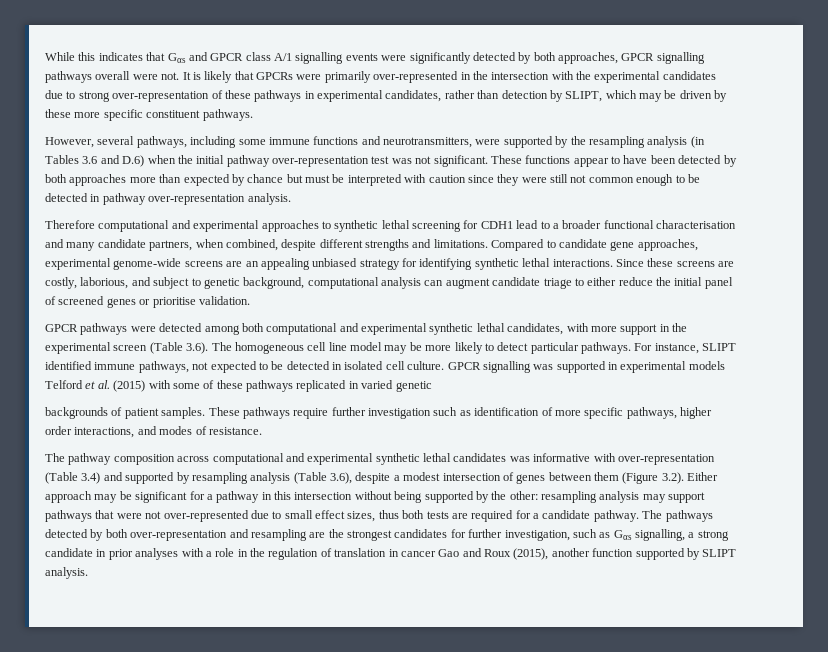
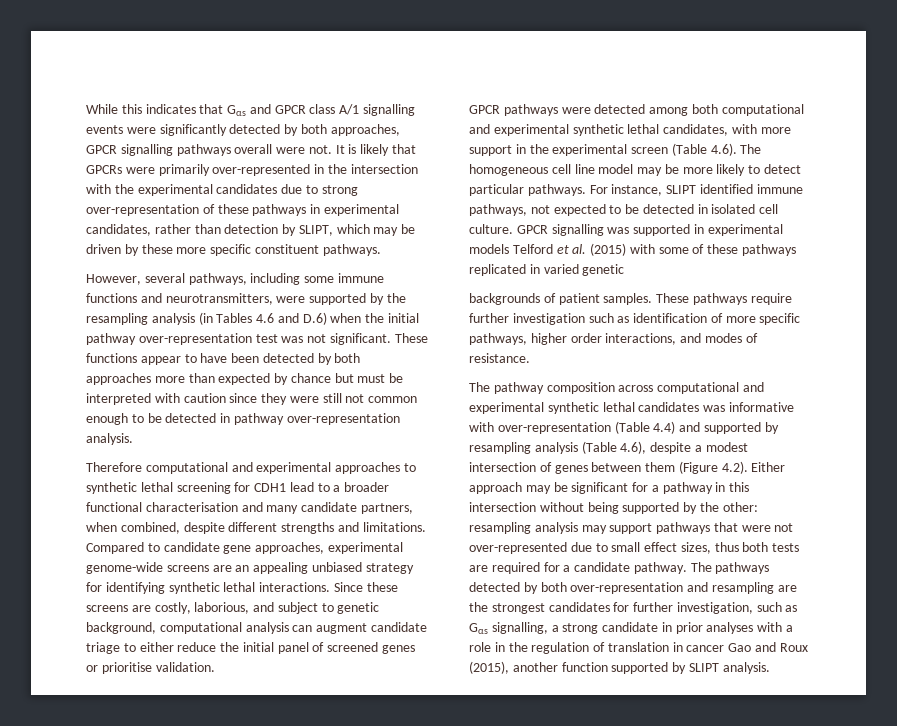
- However, several pathways, including some immune functions and neurotransmitters, were supported by the resampling analysis (in Tables 3.6 and D.6) when the initial pathway over-representation test was not significant.
+ However, several pathways, including some immune functions and neurotransmitters, were supported by the resampling analysis (in Tables 4.6 and D.6) when the initial pathway over-representation test was not significant.
- GPCR pathways were detected among both computational and experimental synthetic lethal candidates, with more support in the experimental screen (Table 3.6). The homogeneous cell line model may be more likely to detect particular pathways.
+ GPCR pathways were detected among both computational and experimental synthetic lethal candidates, with more support in the experimental screen (Table 4.6). The homogeneous cell line model may be more likely to detect particular pathways.
- The pathway composition across computational and experimental synthetic lethal candidates was informative with over-representation (Table 3.4) and supported by resampling analysis (Table 3.6), despite a modest intersection of genes between them (Figure 3.2). Either approach may be significant for a pathway in this intersection without being supported by the other:
+ The pathway composition across computational and experimental synthetic lethal candidates was informative with over-representation (Table 4.4) and supported by resampling analysis (Table 4.6), despite a modest intersection of genes between them (Figure 4.2). Either approach may be significant for a pathway in this intersection without being supported by the other:

